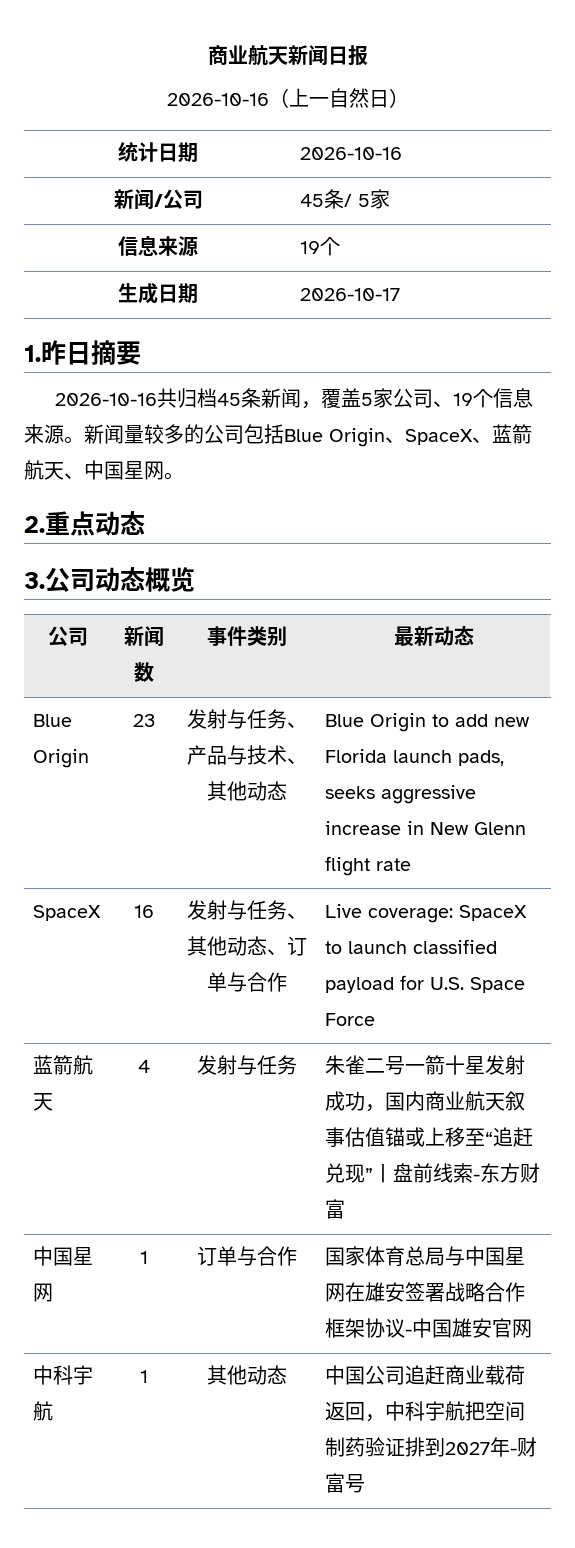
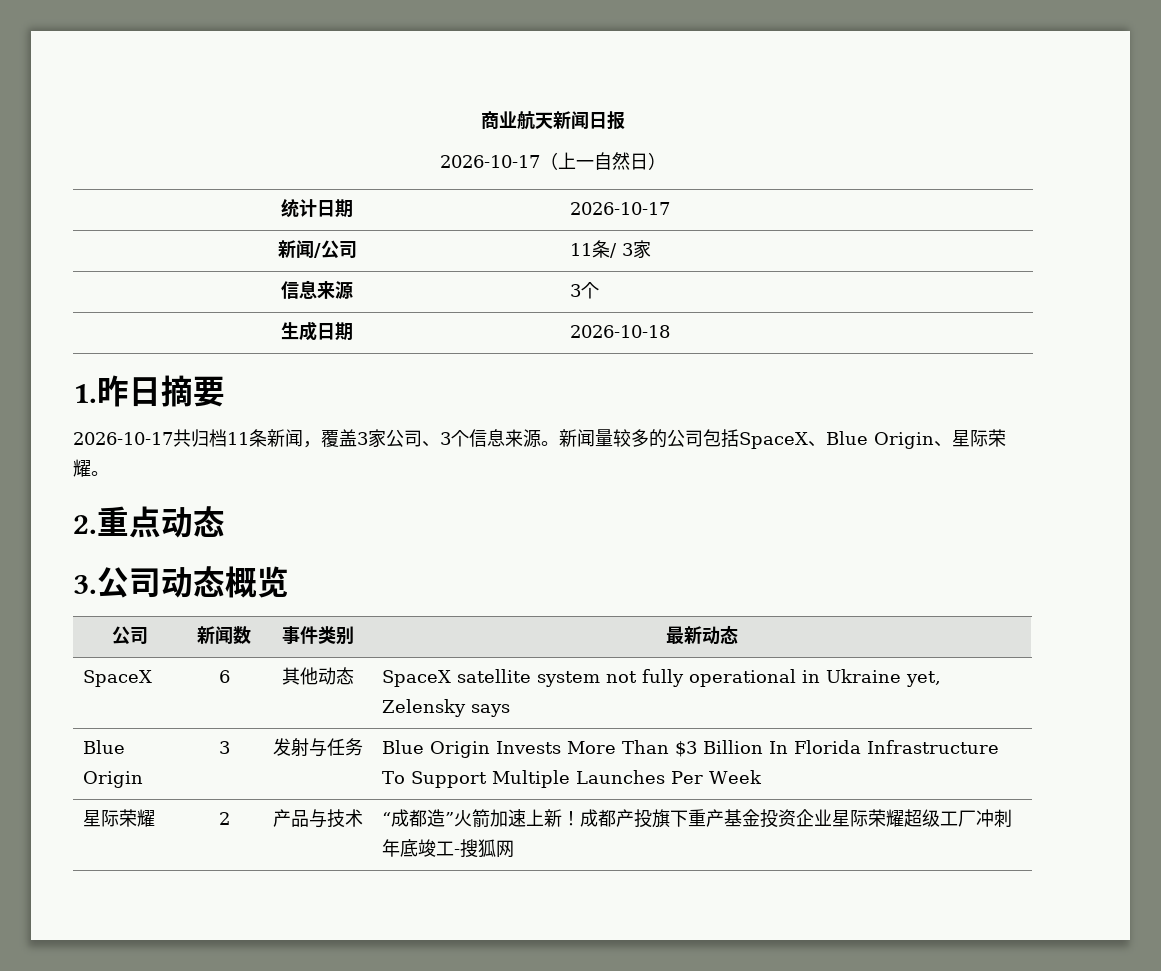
- 2026-10-16（上一自然日）
+ 2026-10-17（上一自然日）
- 统计日期 | 2026-10-16
+ 统计日期 | 2026-10-17
- 新闻/公司 | 45条/ 5家
+ 新闻/公司 | 11条/ 3家
- 信息来源 | 19个
+ 信息来源 | 3个
- 生成日期 | 2026-10-17
+ 生成日期 | 2026-10-18
- 2026-10-16共归档45条新闻，覆盖5家公司、19个信息来源。
+ 2026-10-17共归档11条新闻，覆盖3家公司、3个信息来源。
- 新闻量较多的公司包括Blue Origin、SpaceX、蓝箭航天、中国星网。
+ 新闻量较多的公司包括SpaceX、Blue Origin、星际荣耀。
- Blue Origin | 23 | 发射与任务、产品与技术、其他动态 | Blue Origin to add new Florida launch pads, seeks aggressive increase in New Glenn flight rate
- SpaceX | 16 | 发射与任务、其他动态、订单与合作 | Live coverage: SpaceX to launch classified payload for U.S. Space Force
- 蓝箭航天 | 4 | 发射与任务 | 朱雀二号一箭十星发射成功，国内商业航天叙事估值锚或上移至“追赶兑现”丨盘前线索-东方财富
- 中国星网 | 1 | 订单与合作 | 国家体育总局与中国星网在雄安签署战略合作框架协议-中国雄安官网
- 中科宇航 | 1 | 其他动态 | 中国公司追赶商业载荷返回，中科宇航把空间制药验证排到2027年-财富号
+ SpaceX | 6 | 其他动态 | SpaceX satellite system not fully operational in Ukraine yet, Zelensky says
+ Blue Origin | 3 | 发射与任务 | Blue Origin Invests More Than $3 Billion In Florida Infrastructure To Support Multiple Launches Per Week
+ 星际荣耀 | 2 | 产品与技术 | “成都造”火箭加速上新！成都产投旗下重产基金投资企业星际荣耀超级工厂冲刺年底竣工-搜狐网

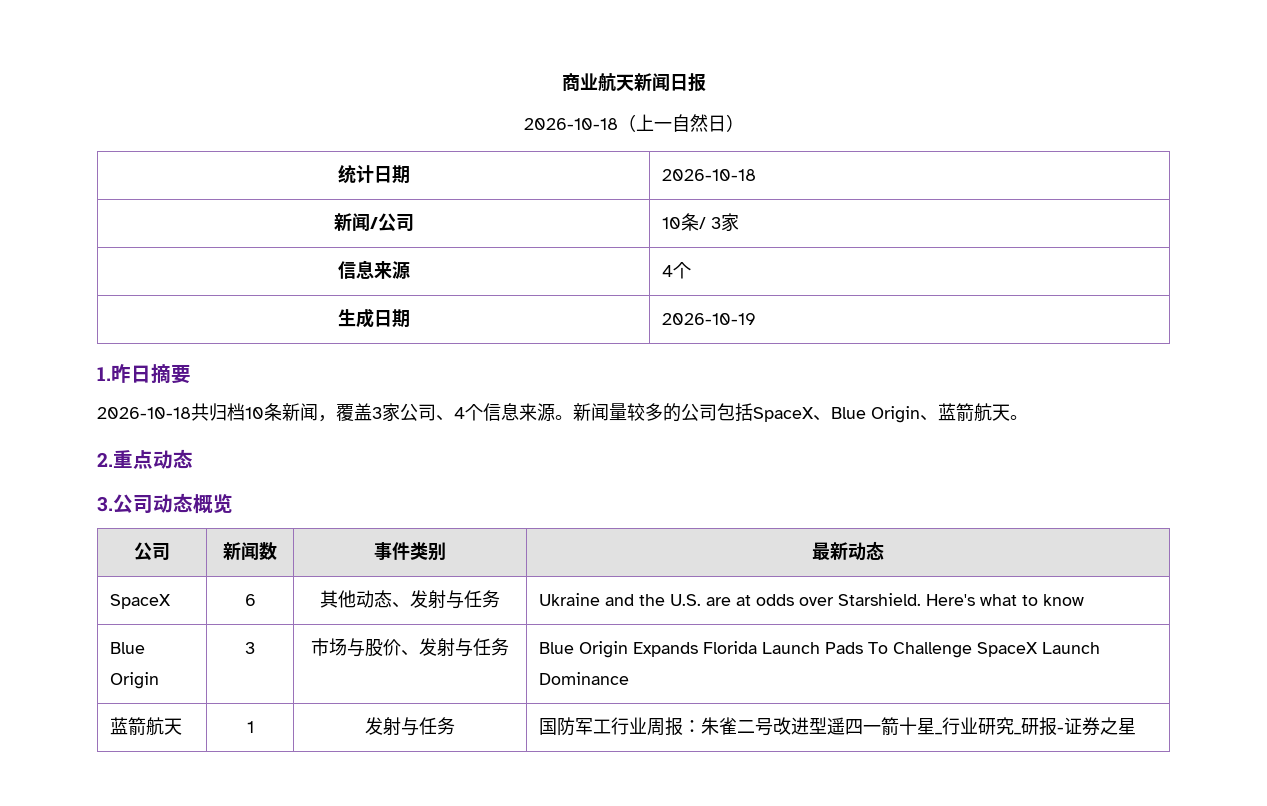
- 2026-10-17（上一自然日）
+ 2026-10-18（上一自然日）
- 统计日期 | 2026-10-17
+ 统计日期 | 2026-10-18
- 新闻/公司 | 11条/ 3家
+ 新闻/公司 | 10条/ 3家
- 信息来源 | 3个
+ 信息来源 | 4个
- 生成日期 | 2026-10-18
+ 生成日期 | 2026-10-19
- 2026-10-17共归档11条新闻，覆盖3家公司、3个信息来源。
+ 2026-10-18共归档10条新闻，覆盖3家公司、4个信息来源。
- 新闻量较多的公司包括SpaceX、Blue Origin、星际荣耀。
+ 新闻量较多的公司包括SpaceX、Blue Origin、蓝箭航天。
- SpaceX | 6 | 其他动态 | SpaceX satellite system not fully operational in Ukraine yet, Zelensky says
+ SpaceX | 6 | 其他动态、发射与任务 | Ukraine and the U.S. are at odds over Starshield. Here's what to know
- Blue Origin | 3 | 发射与任务 | Blue Origin Invests More Than $3 Billion In Florida Infrastructure To Support Multiple Launches Per Week
- 星际荣耀 | 2 | 产品与技术 | “成都造”火箭加速上新！成都产投旗下重产基金投资企业星际荣耀超级工厂冲刺年底竣工-搜狐网
+ Blue Origin | 3 | 市场与股价、发射与任务 | Blue Origin Expands Florida Launch Pads To Challenge SpaceX Launch Dominance
+ 蓝箭航天 | 1 | 发射与任务 | 国防军工行业周报：朱雀二号改进型遥四一箭十星_行业研究_研报-证券之星

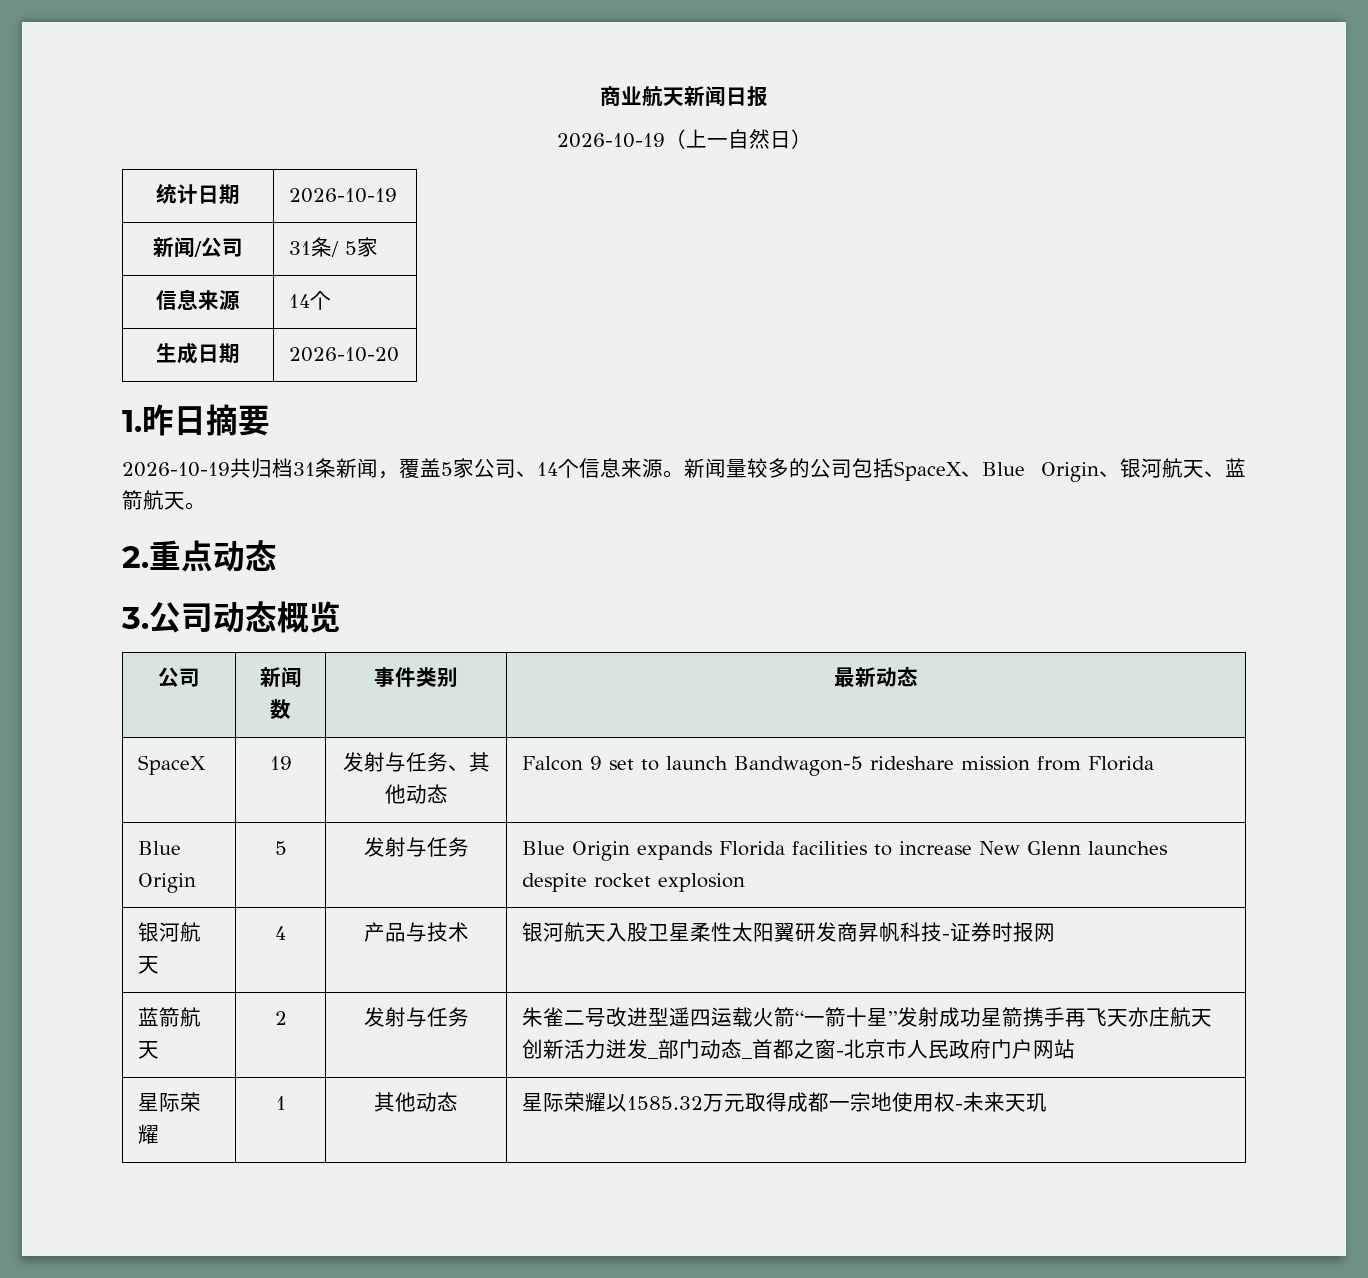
- 2026-10-18（上一自然日）
+ 2026-10-19（上一自然日）
- 统计日期 | 2026-10-18
+ 统计日期 | 2026-10-19
- 新闻/公司 | 10条/ 3家
+ 新闻/公司 | 31条/ 5家
- 信息来源 | 4个
+ 信息来源 | 14个
- 生成日期 | 2026-10-19
+ 生成日期 | 2026-10-20
- 2026-10-18共归档10条新闻，覆盖3家公司、4个信息来源。
+ 2026-10-19共归档31条新闻，覆盖5家公司、14个信息来源。
- 新闻量较多的公司包括SpaceX、Blue Origin、蓝箭航天。
+ 新闻量较多的公司包括SpaceX、Blue Origin、银河航天、蓝箭航天。
- SpaceX | 6 | 其他动态、发射与任务 | Ukraine and the U.S. are at odds over Starshield. Here's what to know
- Blue Origin | 3 | 市场与股价、发射与任务 | Blue Origin Expands Florida Launch Pads To Challenge SpaceX Launch Dominance
+ SpaceX | 19 | 发射与任务、其他动态 | Falcon 9 set to launch Bandwagon-5 rideshare mission from Florida
+ Blue Origin | 5 | 发射与任务 | Blue Origin expands Florida facilities to increase New Glenn launches despite rocket explosion
+ 银河航天 | 4 | 产品与技术 | 银河航天入股卫星柔性太阳翼研发商昇帆科技-证券时报网
- 蓝箭航天 | 1 | 发射与任务 | 国防军工行业周报：朱雀二号改进型遥四一箭十星_行业研究_研报-证券之星
+ 蓝箭航天 | 2 | 发射与任务 | 朱雀二号改进型遥四运载火箭“一箭十星”发射成功星箭携手再飞天亦庄航天创新活力迸发_部门动态_首都之窗-北京市人民政府门户网站
+ 星际荣耀 | 1 | 其他动态 | 星际荣耀以1585.32万元取得成都一宗地使用权-未来天玑

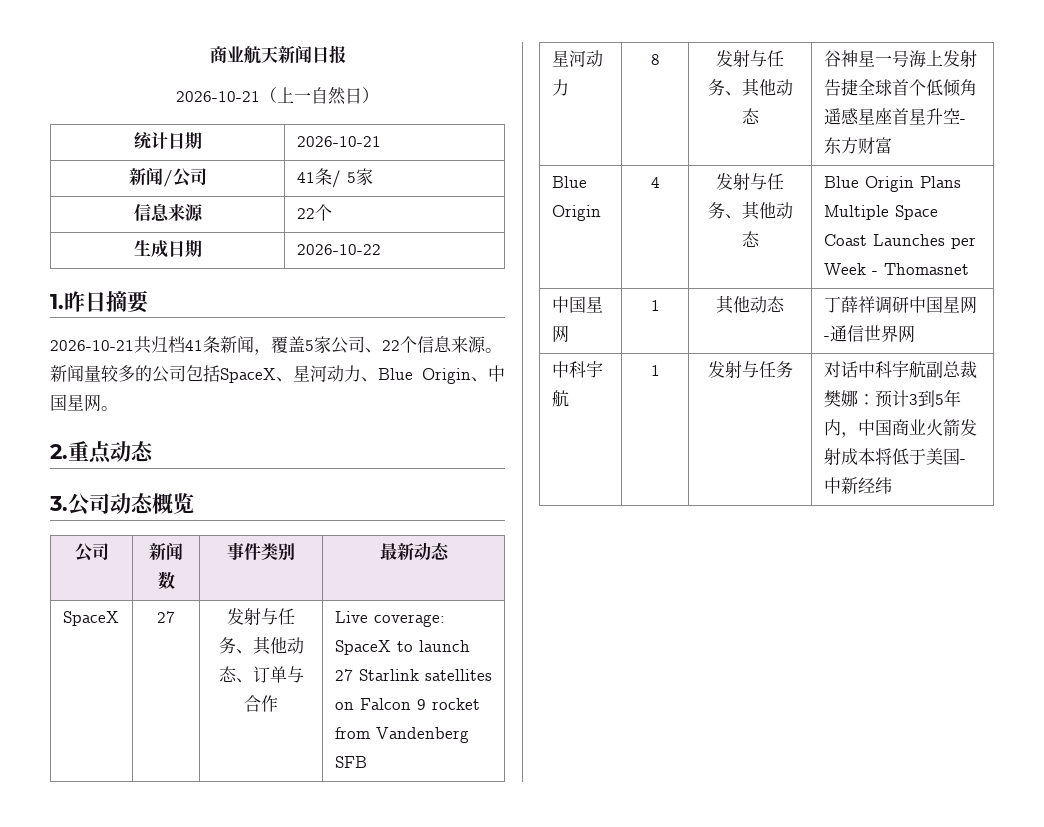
- 2026-10-19（上一自然日）
+ 2026-10-21（上一自然日）
- 统计日期 | 2026-10-19
+ 统计日期 | 2026-10-21
- 新闻/公司 | 31条/ 5家
+ 新闻/公司 | 41条/ 5家
- 信息来源 | 14个
+ 信息来源 | 22个
- 生成日期 | 2026-10-20
+ 生成日期 | 2026-10-22
- 2026-10-19共归档31条新闻，覆盖5家公司、14个信息来源。
+ 2026-10-21共归档41条新闻，覆盖5家公司、22个信息来源。
- 新闻量较多的公司包括SpaceX、Blue Origin、银河航天、蓝箭航天。
+ 新闻量较多的公司包括SpaceX、星河动力、Blue Origin、中国星网。
- SpaceX | 19 | 发射与任务、其他动态 | Falcon 9 set to launch Bandwagon-5 rideshare mission from Florida
+ SpaceX | 27 | 发射与任务、其他动态、订单与合作 | Live coverage: SpaceX to launch 27 Starlink satellites on Falcon 9 rocket from Vandenberg SFB
+ 星河动力 | 8 | 发射与任务、其他动态 | 谷神星一号海上发射告捷全球首个低倾角遥感星座首星升空-东方财富
- Blue Origin | 5 | 发射与任务 | Blue Origin expands Florida facilities to increase New Glenn launches despite rocket explosion
- 银河航天 | 4 | 产品与技术 | 银河航天入股卫星柔性太阳翼研发商昇帆科技-证券时报网
- 蓝箭航天 | 2 | 发射与任务 | 朱雀二号改进型遥四运载火箭“一箭十星”发射成功星箭携手再飞天亦庄航天创新活力迸发_部门动态_首都之窗-北京市人民政府门户网站
- 星际荣耀 | 1 | 其他动态 | 星际荣耀以1585.32万元取得成都一宗地使用权-未来天玑
+ Blue Origin | 4 | 发射与任务、其他动态 | Blue Origin Plans Multiple Space Coast Launches per Week - Thomasnet
+ 中国星网 | 1 | 其他动态 | 丁薛祥调研中国星网-通信世界网
+ 中科宇航 | 1 | 发射与任务 | 对话中科宇航副总裁樊娜：预计3到5年内，中国商业火箭发射成本将低于美国-中新经纬

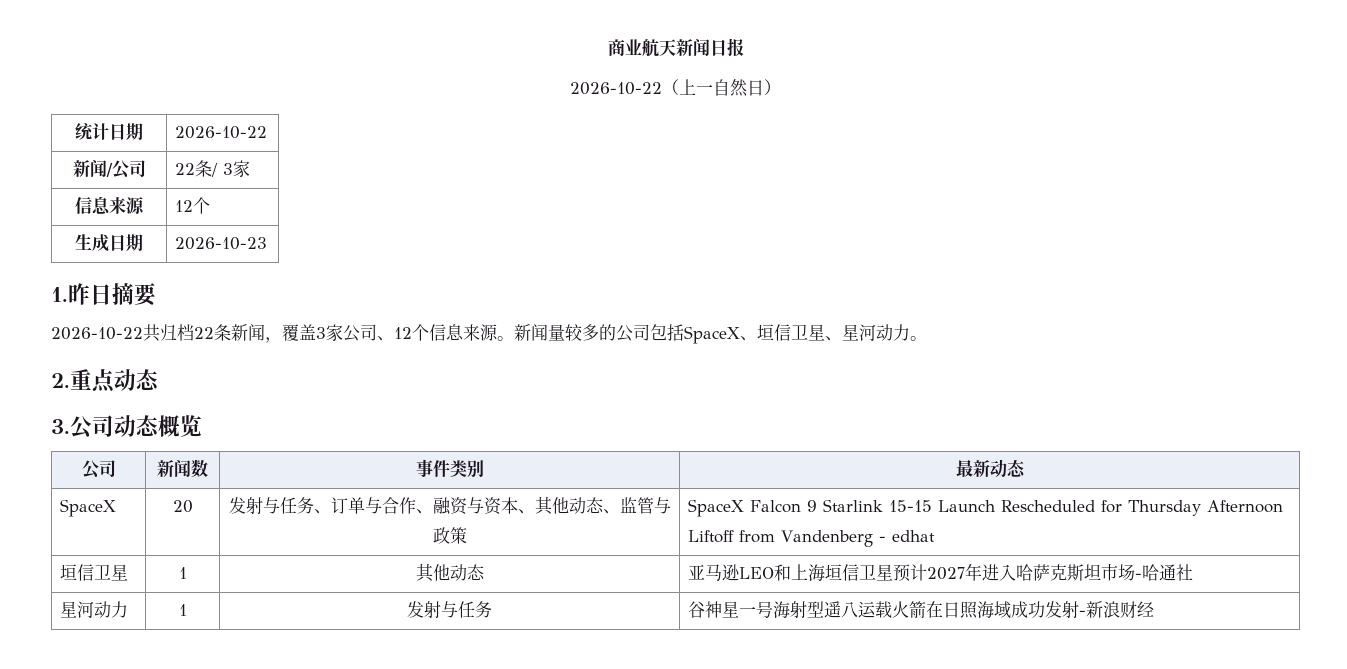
- 2026-10-21（上一自然日）
+ 2026-10-22（上一自然日）
- 统计日期 | 2026-10-21
+ 统计日期 | 2026-10-22
- 新闻/公司 | 41条/ 5家
+ 新闻/公司 | 22条/ 3家
- 信息来源 | 22个
+ 信息来源 | 12个
- 生成日期 | 2026-10-22
+ 生成日期 | 2026-10-23
- 2026-10-21共归档41条新闻，覆盖5家公司、22个信息来源。
+ 2026-10-22共归档22条新闻，覆盖3家公司、12个信息来源。
- 新闻量较多的公司包括SpaceX、星河动力、Blue Origin、中国星网。
+ 新闻量较多的公司包括SpaceX、垣信卫星、星河动力。
- SpaceX | 27 | 发射与任务、其他动态、订单与合作 | Live coverage: SpaceX to launch 27 Starlink satellites on Falcon 9 rocket from Vandenberg SFB
- 星河动力 | 8 | 发射与任务、其他动态 | 谷神星一号海上发射告捷全球首个低倾角遥感星座首星升空-东方财富
- Blue Origin | 4 | 发射与任务、其他动态 | Blue Origin Plans Multiple Space Coast Launches per Week - Thomasnet
- 中国星网 | 1 | 其他动态 | 丁薛祥调研中国星网-通信世界网
- 中科宇航 | 1 | 发射与任务 | 对话中科宇航副总裁樊娜：预计3到5年内，中国商业火箭发射成本将低于美国-中新经纬
+ SpaceX | 20 | 发射与任务、订单与合作、融资与资本、其他动态、监管与政策 | SpaceX Falcon 9 Starlink 15-15 Launch Rescheduled for Thursday Afternoon Liftoff from Vandenberg - edhat
+ 垣信卫星 | 1 | 其他动态 | 亚马逊LEO和上海垣信卫星预计2027年进入哈萨克斯坦市场-哈通社
+ 星河动力 | 1 | 发射与任务 | 谷神星一号海射型遥八运载火箭在日照海域成功发射-新浪财经

